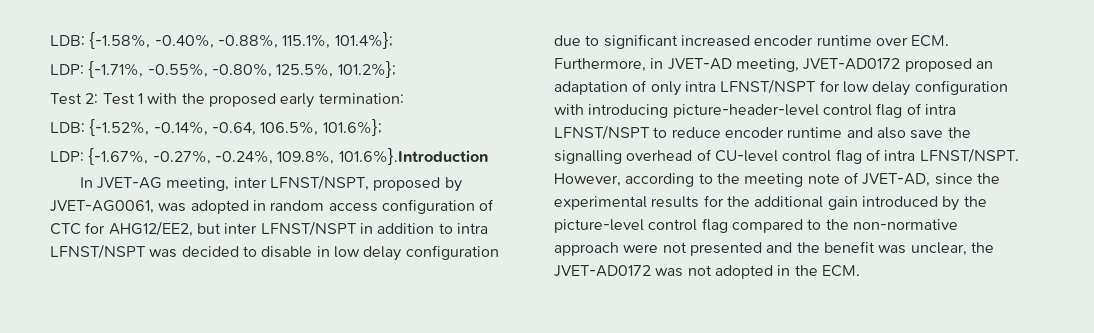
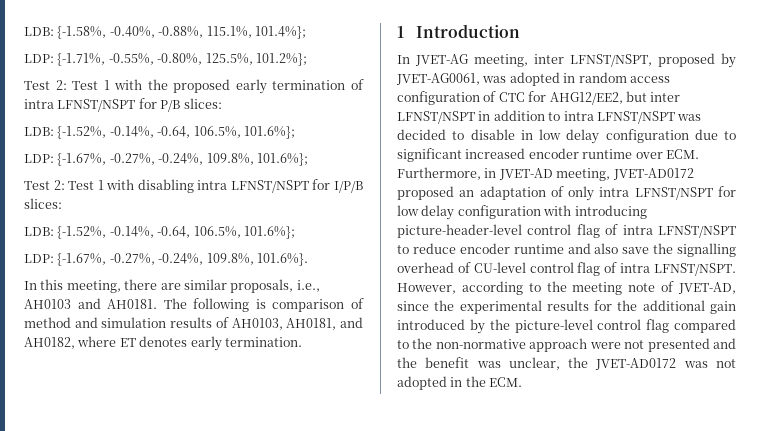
- Test 2: Test 1 with the proposed early termination:
+ Test 2: Test 1 with the proposed early termination of intra LFNST/NSPT for P/B slices:
- LDP: {-1.67%, -0.27%, -0.24%, 109.8%, 101.6%}.Introduction
+ LDP: {-1.67%, -0.27%, -0.24%, 109.8%, 101.6%};
+ Test 2: Test 1 with disabling intra LFNST/NSPT for I/P/B slices:
+ LDB: {-1.52%, -0.14%, -0.64, 106.5%, 101.6%};
+ LDP: {-1.67%, -0.27%, -0.24%, 109.8%, 101.6%}.
+ In this meeting, there are similar proposals, i.e., AH0103 and AH0181. The following is comparison of method and simulation results of AH0103, AH0181, and AH0182, where ET denotes early termination.
+ 1 Introduction

